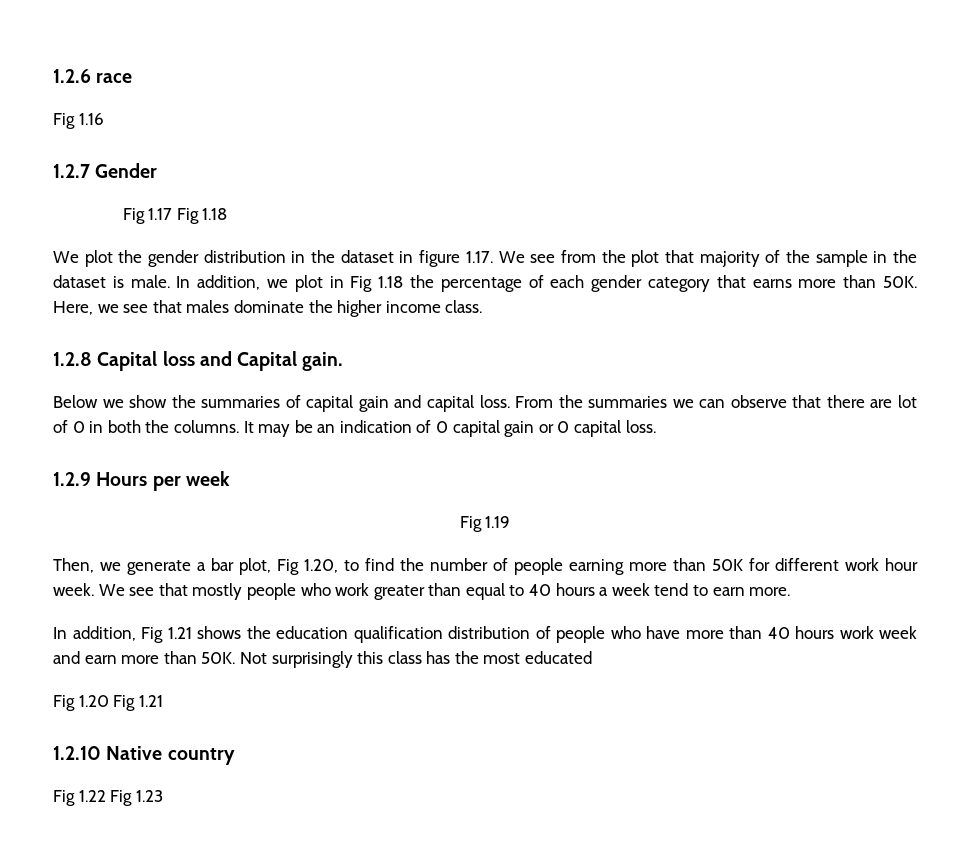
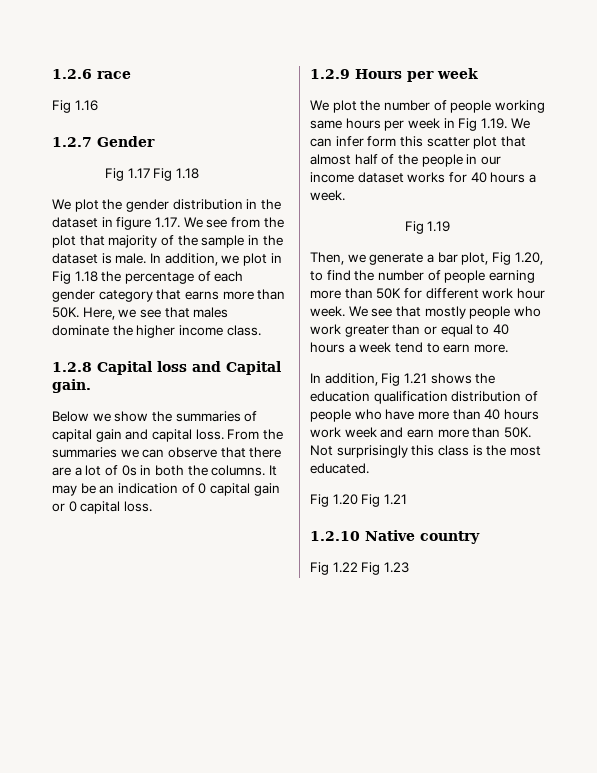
- From the summaries we can observe that there are lot of 0 in both the columns.
+ From the summaries we can observe that there are a lot of 0s in both the columns.
+ We plot the number of people working same hours per week in Fig 1.19. We can infer form this scatter plot that almost half of the people in our income dataset works for 40 hours a week.
- We see that mostly people who work greater than equal to 40 hours a week tend to earn more.
+ We see that mostly people who work greater than or equal to 40 hours a week tend to earn more.
- Not surprisingly this class has the most educated
+ Not surprisingly this class is the most educated.

